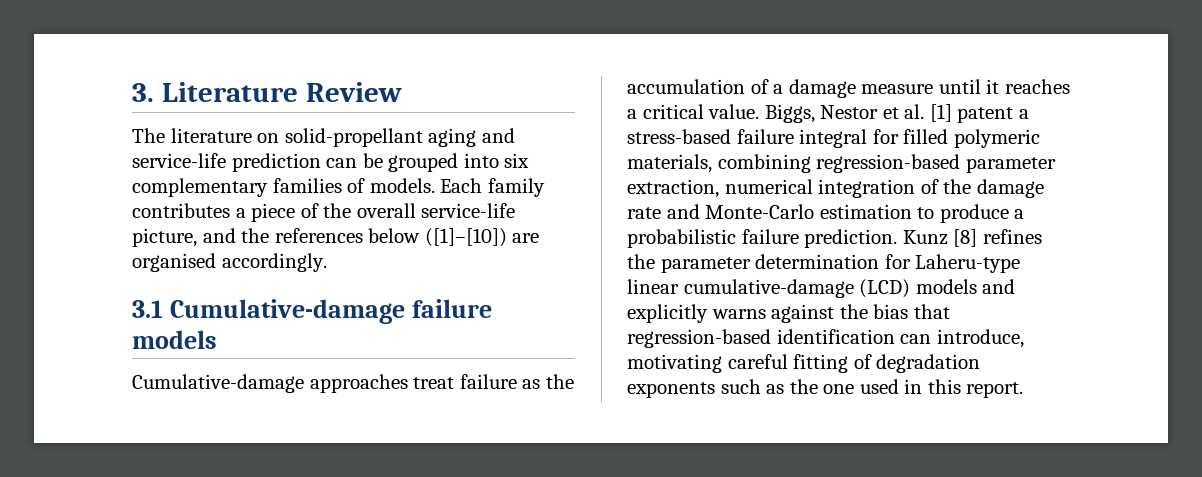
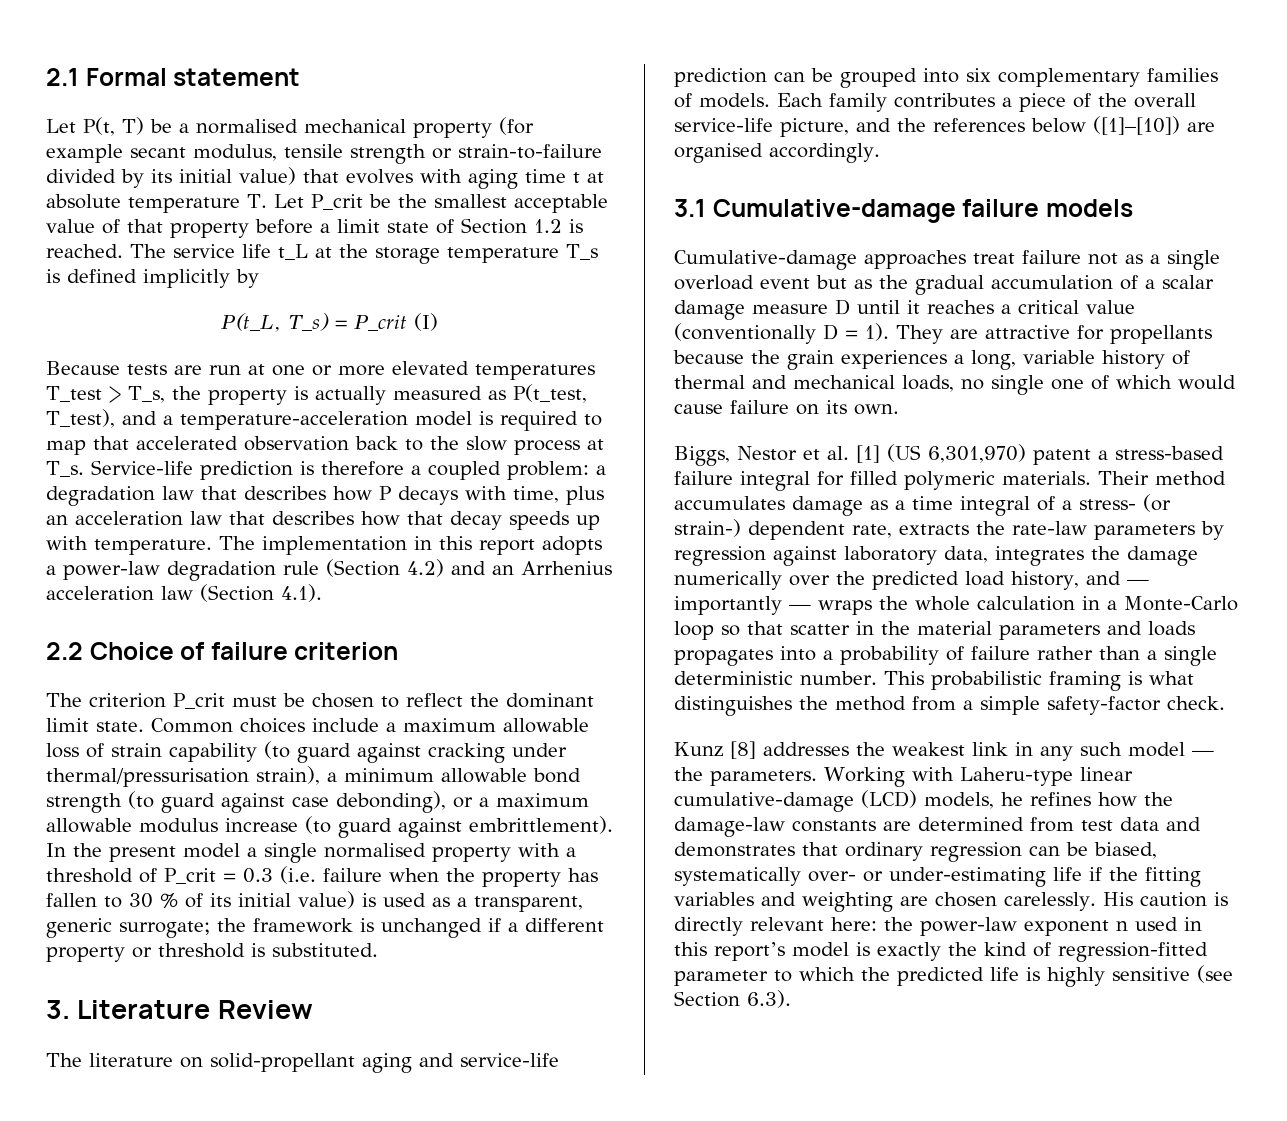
+ 2.1 Formal statement
+ Let P(t, T) be a normalised mechanical property (for example secant modulus, tensile strength or strain-to-failure divided by its initial value) that evolves with aging time t at absolute temperature T. Let P_crit be the smallest acceptable value of that property before a limit state of Section 1.2 is reached. The service life t_L at the storage temperature T_s is defined implicitly by
+ P(t_L, T_s) = P_crit (I)
+ Because tests are run at one or more elevated temperatures T_test > T_s, the property is actually measured as P(t_test, T_test), and a temperature-acceleration model is required to map that accelerated observation back to the slow process at T_s. Service-life prediction is therefore a coupled problem: a degradation law that describes how P decays with time, plus an acceleration law that describes how that decay speeds up with temperature. The implementation in this report adopts a power-law degradation rule (Section 4.2) and an Arrhenius acceleration law (Section 4.1).
+ 2.2 Choice of failure criterion
+ The criterion P_crit must be chosen to reflect the dominant limit state. Common choices include a maximum allowable loss of strain capability (to guard against cracking under thermal/pressurisation strain), a minimum allowable bond strength (to guard against case debonding), or a maximum allowable modulus increase (to guard against embrittlement). In the present model a single normalised property with a threshold of P_crit = 0.3 (i.e. failure when the property has fallen to 30 % of its initial value) is used as a transparent, generic surrogate; the framework is unchanged if a different property or threshold is substituted.
- Cumulative-damage approaches treat failure as the accumulation of a damage measure until it reaches a critical value. Biggs, Nestor et al. [1] patent a stress-based failure integral for filled polymeric materials, combining regression-based parameter extraction, numerical integration of the damage rate and Monte-Carlo estimation to produce a probabilistic failure prediction. Kunz [8] refines the parameter determination for Laheru-type linear cumulative-damage (LCD) models and explicitly warns against the bias that regression-based identification can introduce, motivating careful fitting of degradation exponents such as the one used in this report.
+ Cumulative-damage approaches treat failure not as a single overload event but as the gradual accumulation of a scalar damage measure D until it reaches a critical value (conventionally D = 1). They are attractive for propellants because the grain experiences a long, variable history of thermal and mechanical loads, no single one of which would cause failure on its own.
+ Biggs, Nestor et al. [1] (US 6,301,970) patent a stress-based failure integral for filled polymeric materials. Their method accumulates damage as a time integral of a stress- (or strain-) dependent rate, extracts the rate-law parameters by regression against laboratory data, integrates the damage numerically over the predicted load history, and — importantly — wraps the whole calculation in a Monte-Carlo loop so that scatter in the material parameters and loads propagates into a probability of failure rather than a single deterministic number. This probabilistic framing is what distinguishes the method from a simple safety-factor check.
+ Kunz [8] addresses the weakest link in any such model — the parameters. Working with Laheru-type linear cumulative-damage (LCD) models, he refines how the damage-law constants are determined from test data and demonstrates that ordinary regression can be biased, systematically over- or under-estimating life if the fitting variables and weighting are chosen carelessly. His caution is directly relevant here: the power-law exponent n used in this report’s model is exactly the kind of regression-fitted parameter to which the predicted life is highly sensitive (see Section 6.3).

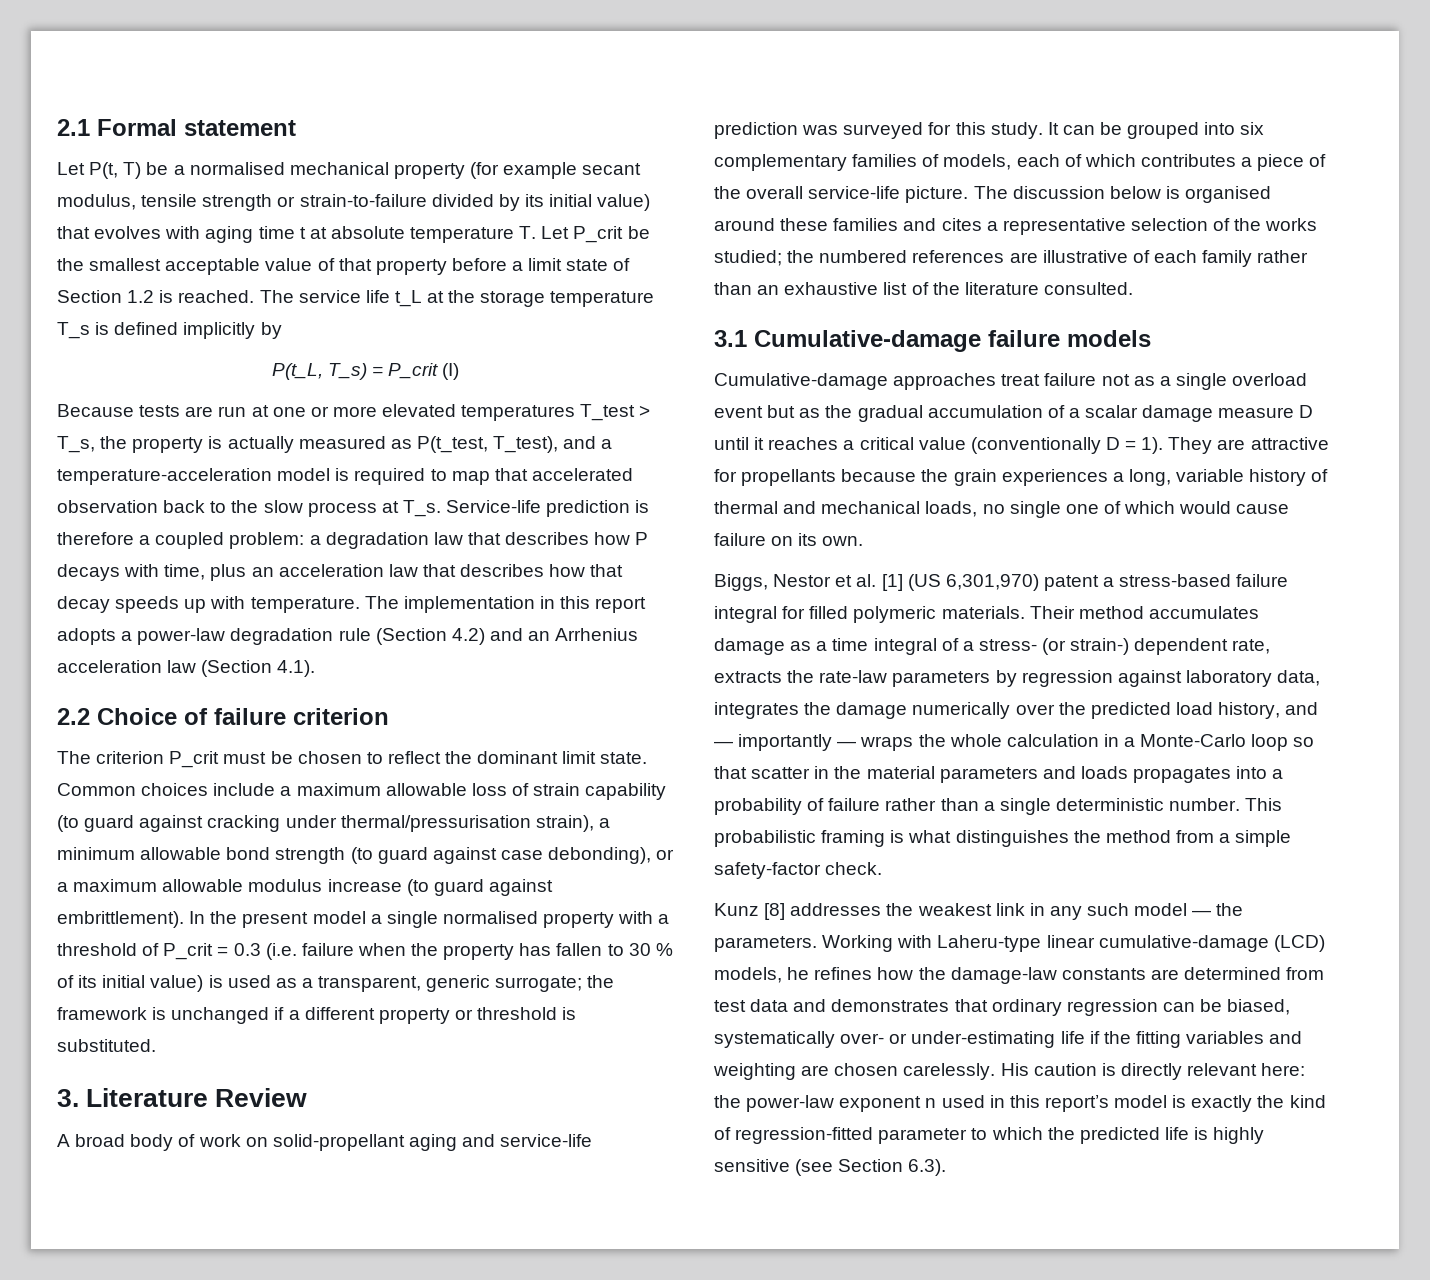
- The literature on solid-propellant aging and service-life prediction can be grouped into six complementary families of models. Each family contributes a piece of the overall service-life picture, and the references below ([1]–[10]) are organised accordingly.
+ A broad body of work on solid-propellant aging and service-life prediction was surveyed for this study. It can be grouped into six complementary families of models, each of which contributes a piece of the overall service-life picture. The discussion below is organised around these families and cites a representative selection of the works studied; the numbered references are illustrative of each family rather than an exhaustive list of the literature consulted.

